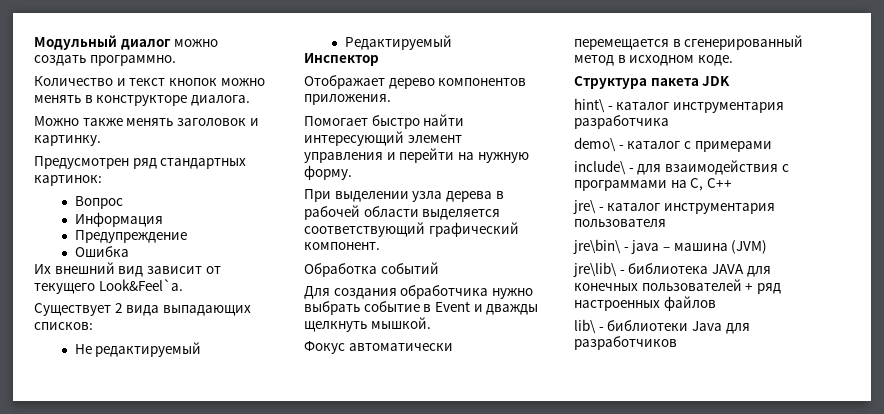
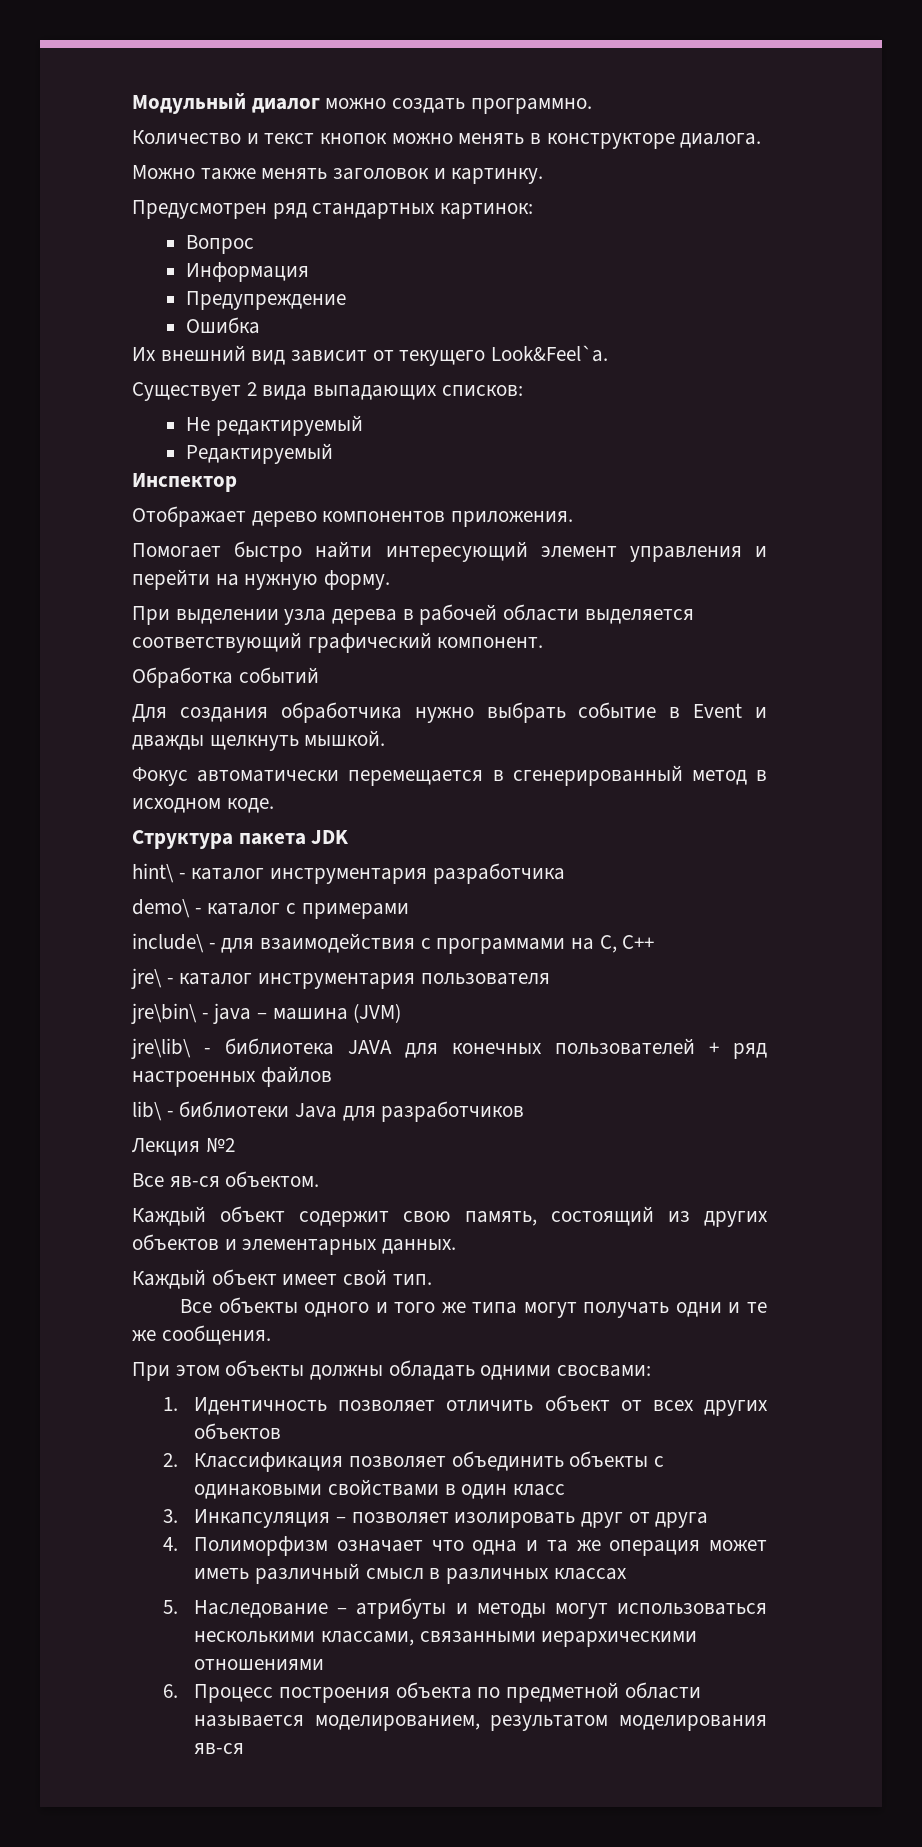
+ Лекция №2
+ Все яв-ся объектом.
+ Каждый объект содержит свою память, состоящий из других объектов и элементарных данных.
+ Каждый объект имеет свой тип.
+ Все объекты одного и того же типа могут получать одни и те же сообщения.
+ При этом объекты должны обладать одними свосвами:
+ 1. Идентичность позволяет отличить объект от всех других объектов
+ 2. Классификация позволяет объединить объекты с одинаковыми свойствами в один класс
+ 3. Инкапсуляция – позволяет изолировать друг от друга
+ 4. Полиморфизм означает что одна и та же операция может иметь различный смысл в различных классах
+ 5. Наследование – атрибуты и методы могут использоваться несколькими классами, связанными иерархическими отношениями
+ 6. Процесс построения объекта по предметной области называется моделированием, результатом моделирования яв-ся

